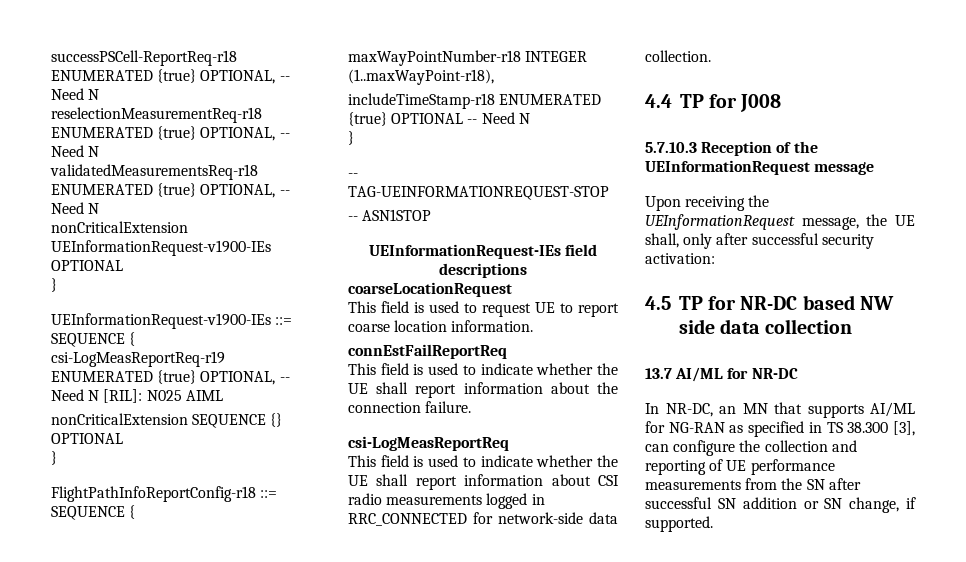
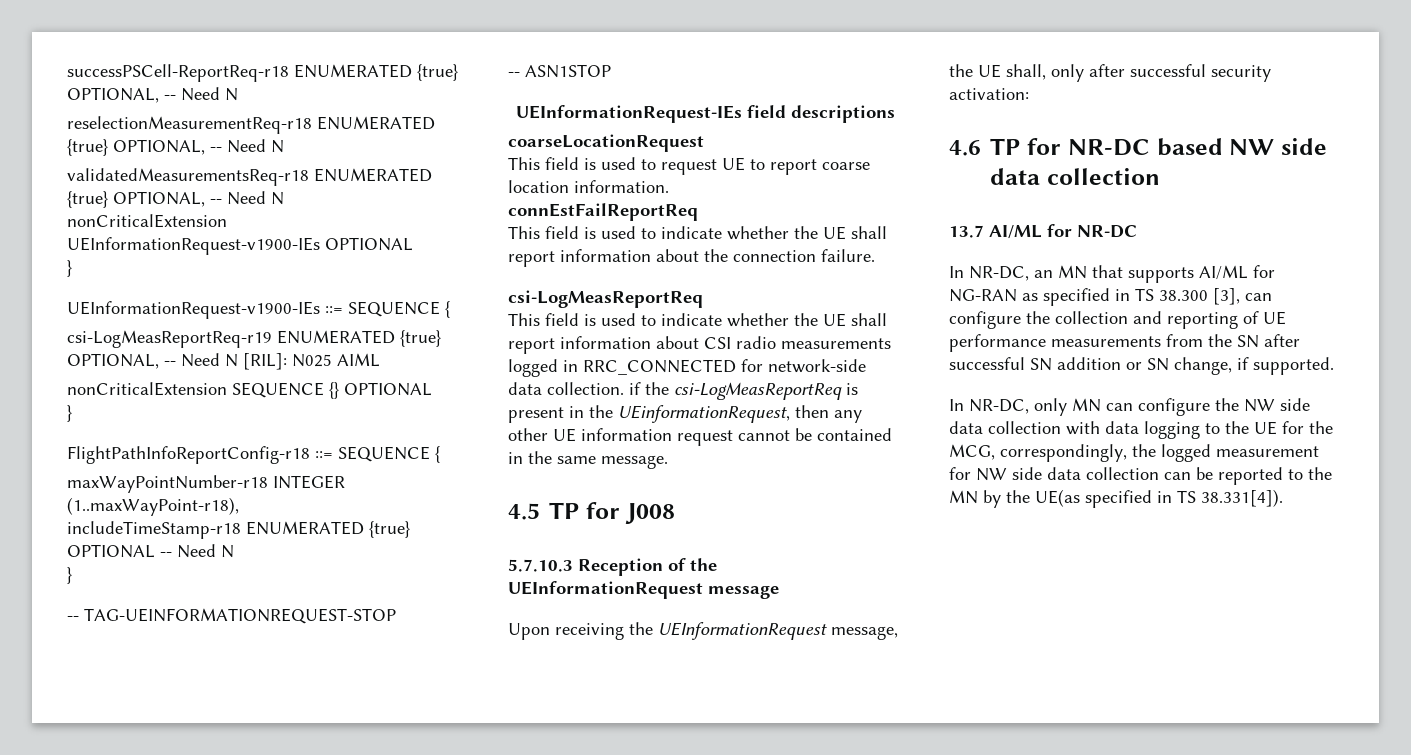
- This field is used to indicate whether the UE shall report information about CSI radio measurements logged in RRC_CONNECTED for network-side data collection.
- 4.4 TP for J008
+ This field is used to indicate whether the UE shall report information about CSI radio measurements logged in RRC_CONNECTED for network-side data collection. if the csi-LogMeasReportReq is present in the UEinformationRequest, then any other UE information request cannot be contained in the same message.
+ 4.5 TP for J008
- 4.5 TP for NR-DC based NW side data collection
+ 4.6 TP for NR-DC based NW side data collection
+ In NR-DC, only MN can configure the NW side data collection with data logging to the UE for the MCG, correspondingly, the logged measurement for NW side data collection can be reported to the MN by the UE(as specified in TS 38.331[4]).

